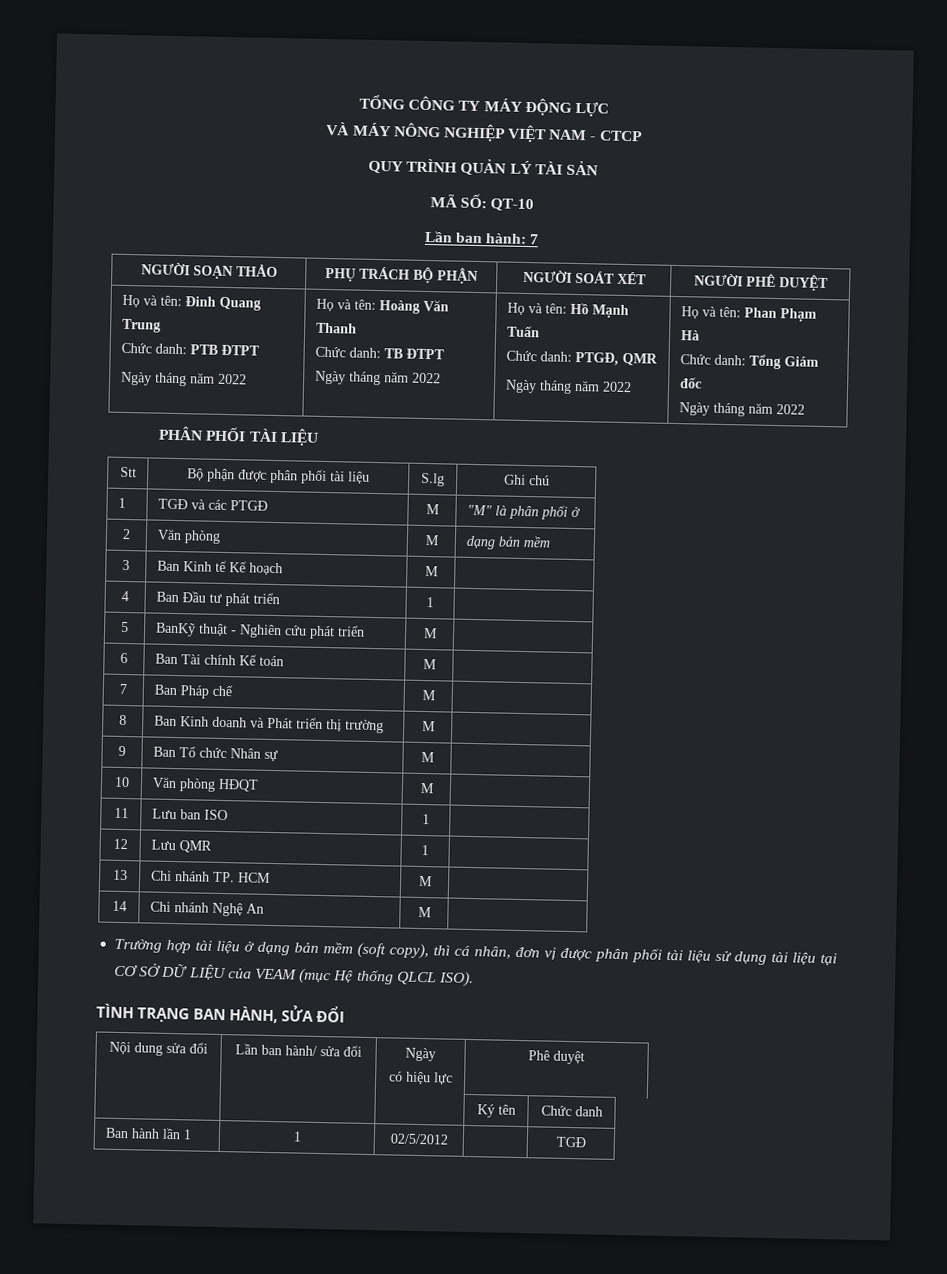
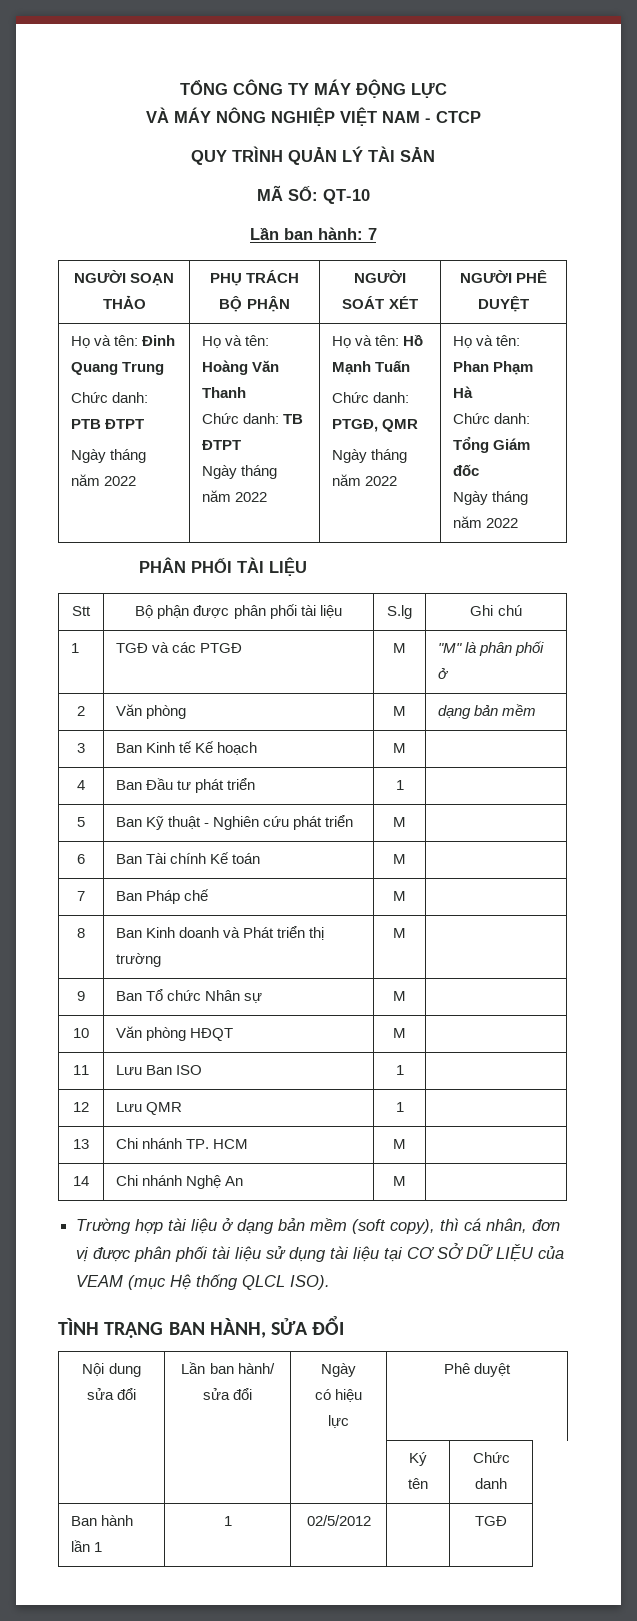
- 5 | BanKỹ thuật - Nghiên cứu phát triển | M |
+ 5 | Ban Kỹ thuật - Nghiên cứu phát triển | M |
- 11 | Lưu ban ISO | 1 |
+ 11 | Lưu Ban ISO | 1 |

